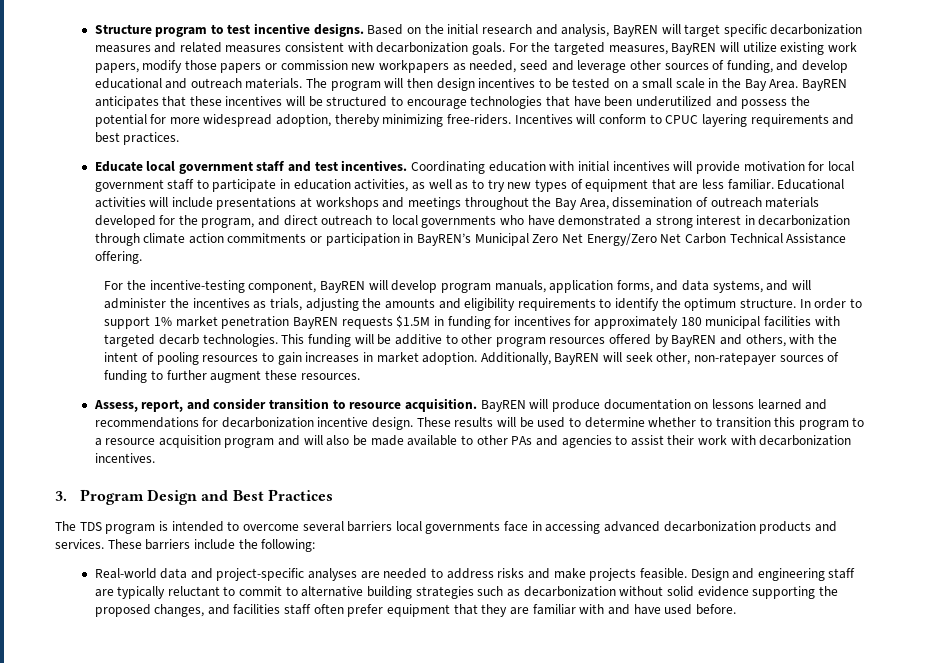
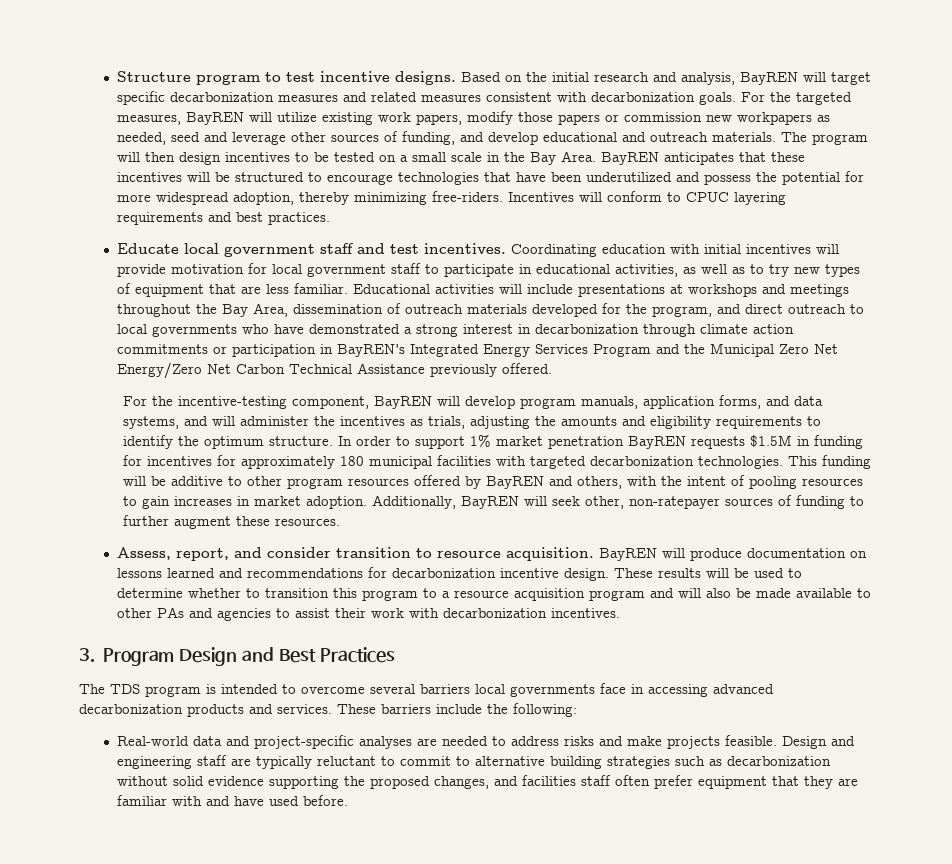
- Coordinating education with initial incentives will provide motivation for local government staff to participate in education activities, as well as to try new types of equipment that are less familiar.
+ Coordinating education with initial incentives will provide motivation for local government staff to participate in educational activities, as well as to try new types of equipment that are less familiar.
- Educational activities will include presentations at workshops and meetings throughout the Bay Area, dissemination of outreach materials developed for the program, and direct outreach to local governments who have demonstrated a strong interest in decarbonization through climate action commitments or participation in BayREN’s Municipal Zero Net Energy/Zero Net Carbon Technical Assistance offering.
+ Educational activities will include presentations at workshops and meetings throughout the Bay Area, dissemination of outreach materials developed for the program, and direct outreach to local governments who have demonstrated a strong interest in decarbonization through climate action commitments or participation in BayREN’s Integrated Energy Services Program and the Municipal Zero Net Energy/Zero Net Carbon Technical Assistance previously offered.
- In order to support 1% market penetration BayREN requests $1.5M in funding for incentives for approximately 180 municipal facilities with targeted decarb technologies.
+ In order to support 1% market penetration BayREN requests $1.5M in funding for incentives for approximately 180 municipal facilities with targeted decarbonization technologies.

